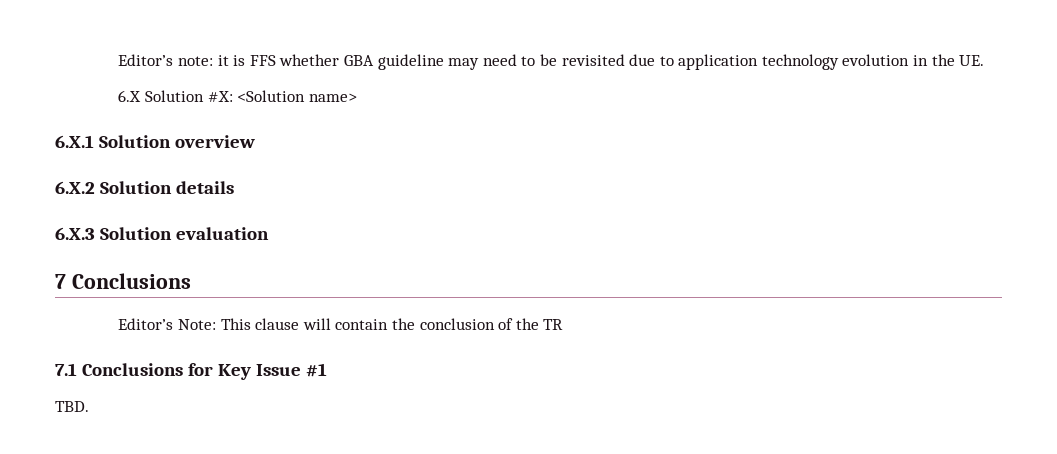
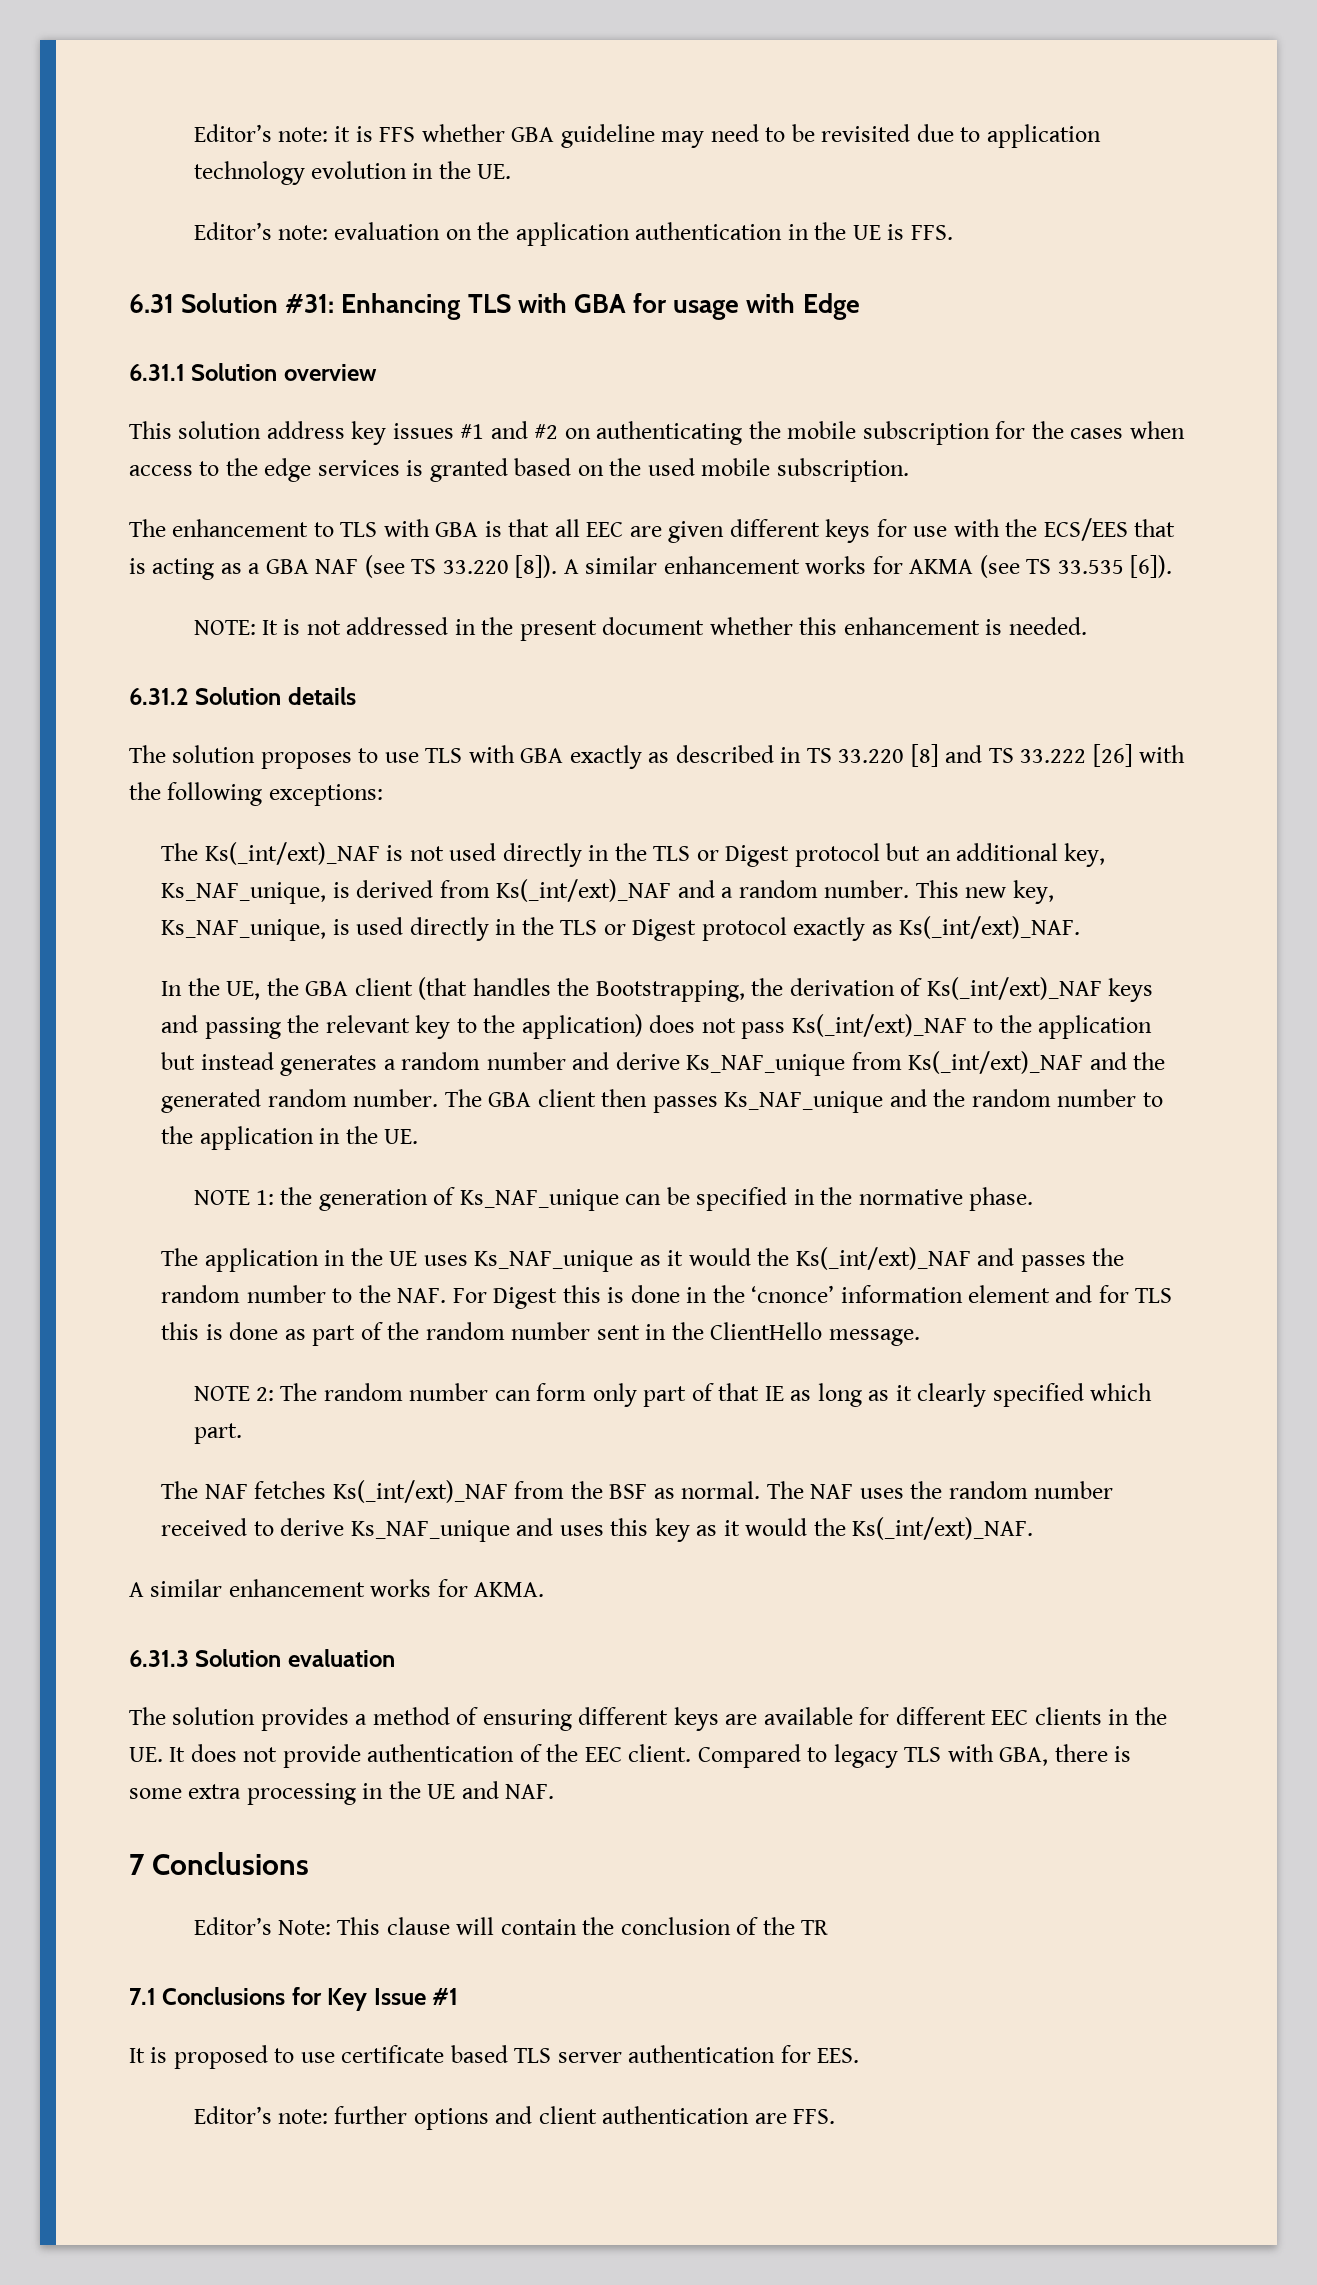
- 6.X Solution #X: <Solution name>
- 6.X.1 Solution overview
- 6.X.2 Solution details
- 6.X.3 Solution evaluation
+ Editor’s note: evaluation on the application authentication in the UE is FFS.
+ 6.31 Solution #31: Enhancing TLS with GBA for usage with Edge
+ 6.31.1 Solution overview
+ This solution address key issues #1 and #2 on authenticating the mobile subscription for the cases when access to the edge services is granted based on the used mobile subscription.
+ The enhancement to TLS with GBA is that all EEC are given different keys for use with the ECS/EES that is acting as a GBA NAF (see TS 33.220 [8]). A similar enhancement works for AKMA (see TS 33.535 [6]).
+ NOTE: It is not addressed in the present document whether this enhancement is needed.
+ 6.31.2 Solution details
+ The solution proposes to use TLS with GBA exactly as described in TS 33.220 [8] and TS 33.222 [26] with the following exceptions:
+ The Ks(_int/ext)_NAF is not used directly in the TLS or Digest protocol but an additional key, Ks_NAF_unique, is derived from Ks(_int/ext)_NAF and a random number. This new key, Ks_NAF_unique, is used directly in the TLS or Digest protocol exactly as Ks(_int/ext)_NAF.
+ In the UE, the GBA client (that handles the Bootstrapping, the derivation of Ks(_int/ext)_NAF keys and passing the relevant key to the application) does not pass Ks(_int/ext)_NAF to the application but instead generates a random number and derive Ks_NAF_unique from Ks(_int/ext)_NAF and the generated random number. The GBA client then passes Ks_NAF_unique and the random number to the application in the UE.
+ NOTE 1: the generation of Ks_NAF_unique can be specified in the normative phase.
+ The application in the UE uses Ks_NAF_unique as it would the Ks(_int/ext)_NAF and passes the random number to the NAF. For Digest this is done in the ‘cnonce’ information element and for TLS this is done as part of the random number sent in the ClientHello message.
+ NOTE 2: The random number can form only part of that IE as long as it clearly specified which part.
+ The NAF fetches Ks(_int/ext)_NAF from the BSF as normal. The NAF uses the random number received to derive Ks_NAF_unique and uses this key as it would the Ks(_int/ext)_NAF.
+ A similar enhancement works for AKMA.
+ 6.31.3 Solution evaluation
+ The solution provides a method of ensuring different keys are available for different EEC clients in the UE. It does not provide authentication of the EEC client. Compared to legacy TLS with GBA, there is some extra processing in the UE and NAF.
- TBD.
+ It is proposed to use certificate based TLS server authentication for EES.
+ Editor’s note: further options and client authentication are FFS.

